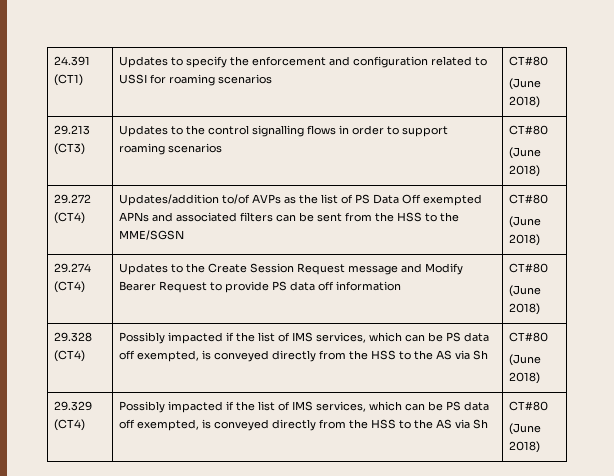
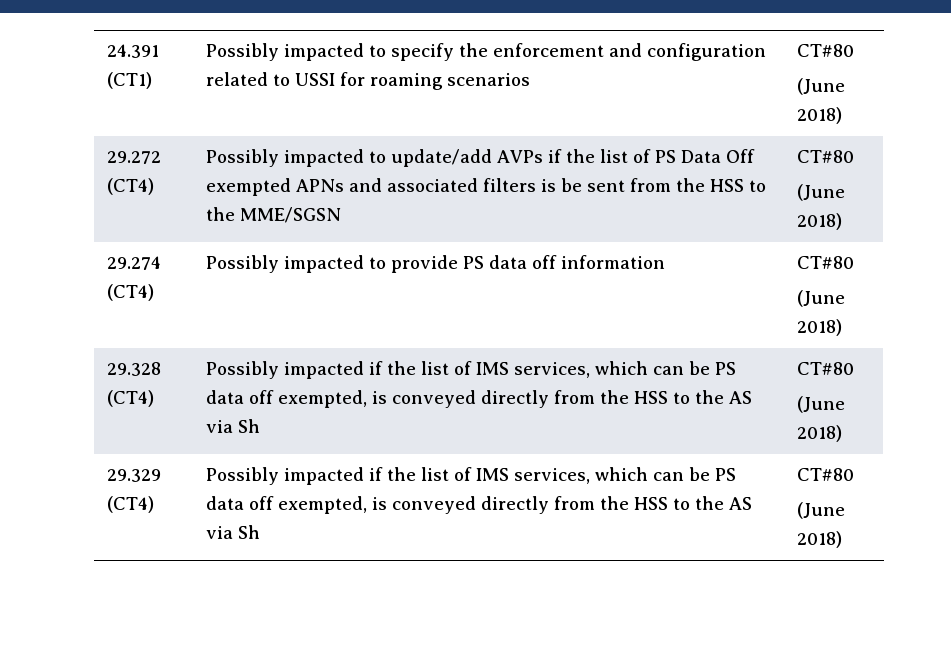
- 24.391 (CT1) | Updates to specify the enforcement and configuration related to USSI for roaming scenarios | CT#80
+ 24.391 (CT1) | Possibly impacted to specify the enforcement and configuration related to USSI for roaming scenarios | CT#80
- 29.213 (CT3) | Updates to the control signalling flows in order to support roaming scenarios | CT#80
- (June 2018)
- 29.272 (CT4) | Updates/addition to/of AVPs as the list of PS Data Off exempted APNs and associated filters can be sent from the HSS to the MME/SGSN | CT#80
+ 29.272 (CT4) | Possibly impacted to update/add AVPs if the list of PS Data Off exempted APNs and associated filters is be sent from the HSS to the MME/SGSN | CT#80
- 29.274 (CT4) | Updates to the Create Session Request message and Modify Bearer Request to provide PS data off information | CT#80
+ 29.274 (CT4) | Possibly impacted to provide PS data off information | CT#80

